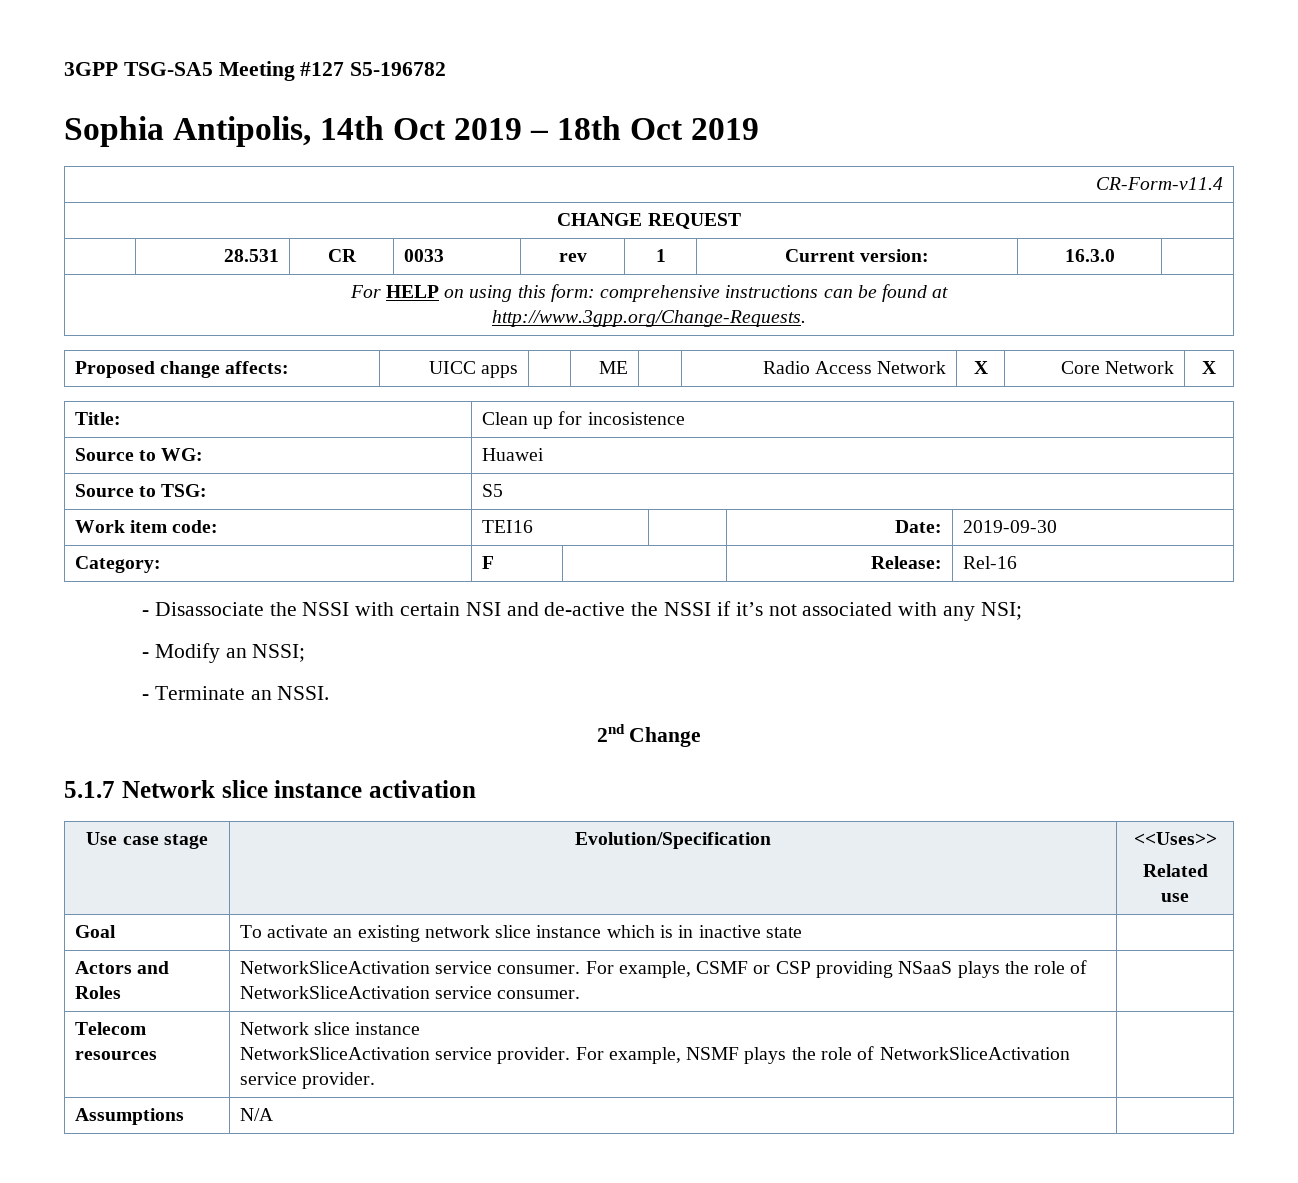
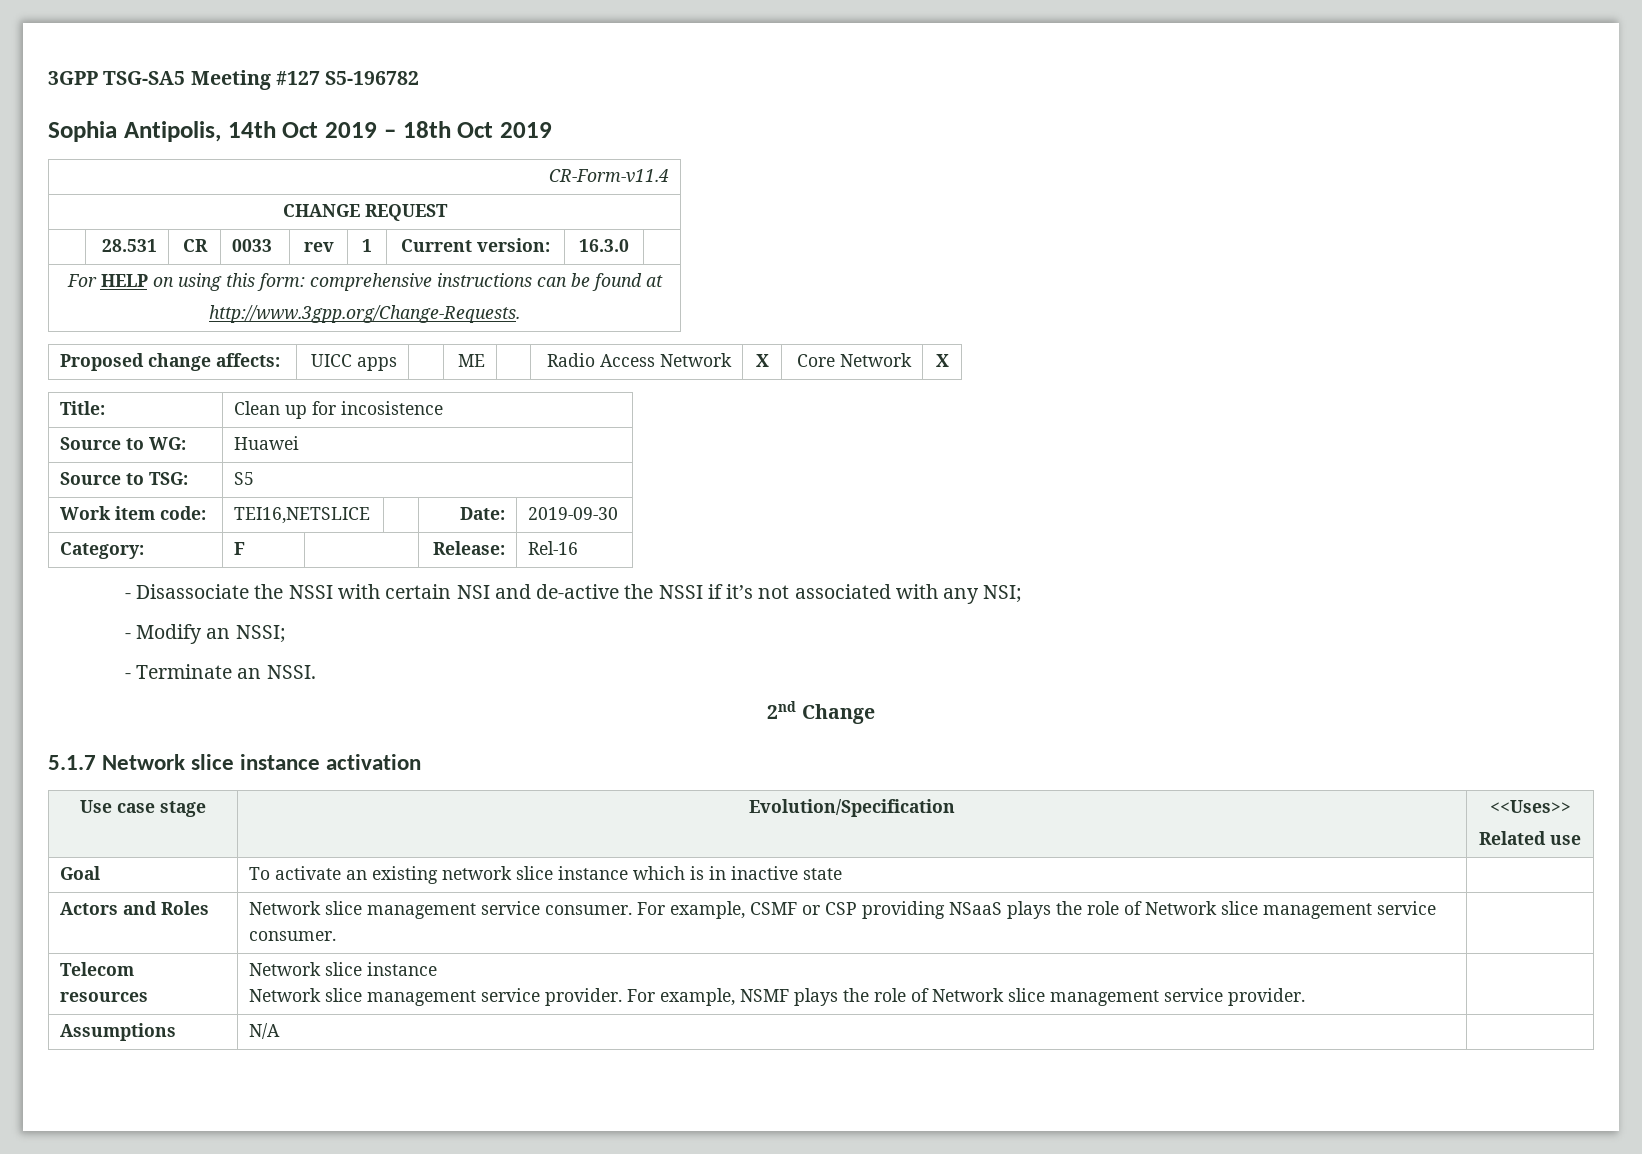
- Work item code: | TEI16 | | Date: | 2019-09-30
+ Work item code: | TEI16,NETSLICE | | Date: | 2019-09-30
- Actors and Roles | NetworkSliceActivation service consumer. For example, CSMF or CSP providing NSaaS plays the role of NetworkSliceActivation service consumer. |
+ Actors and Roles | Network slice management service consumer. For example, CSMF or CSP providing NSaaS plays the role of Network slice management service consumer. |
  Telecom resources | Network slice instance
- NetworkSliceActivation service provider. For example, NSMF plays the role of NetworkSliceActivation service provider. |
+ Network slice management service provider. For example, NSMF plays the role of Network slice management service provider. |

